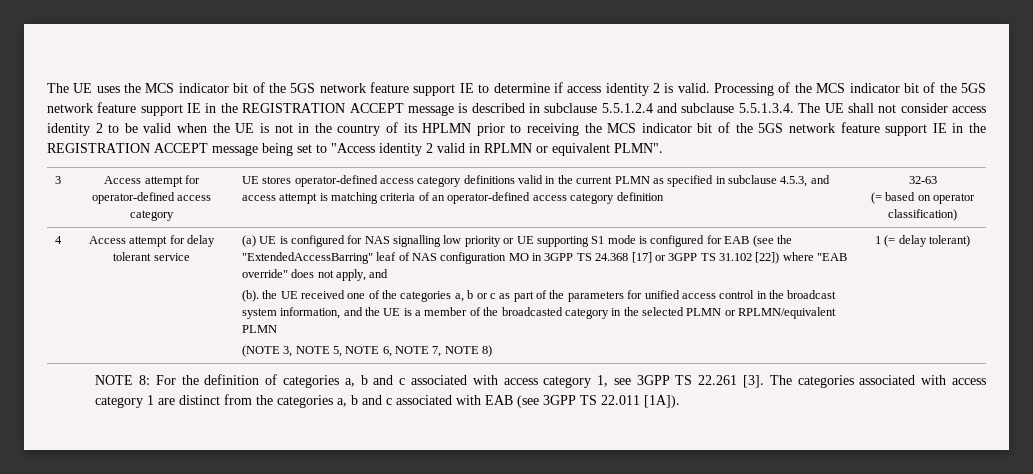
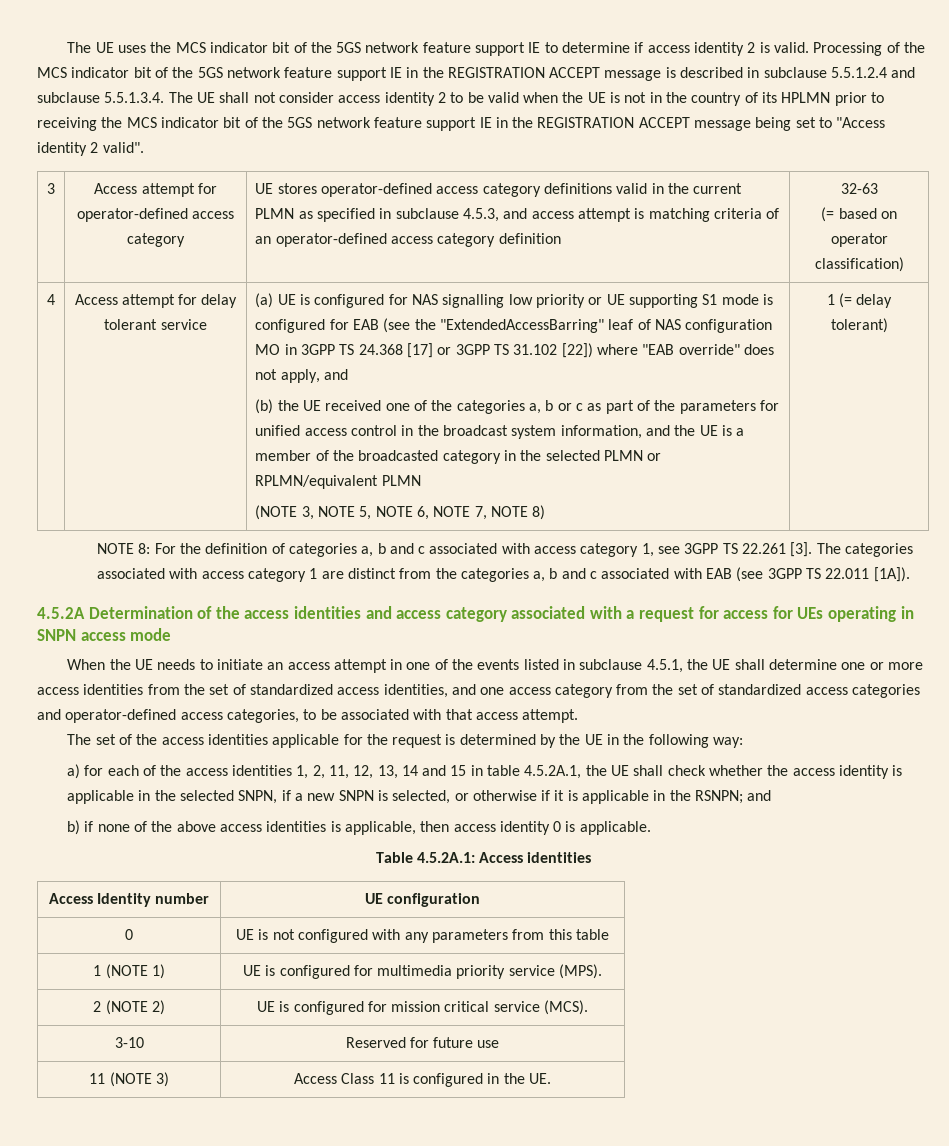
- Processing of the MCS indicator bit of the 5GS network feature support IE in the REGISTRATION ACCEPT message is described in subclause 5.5.1.2.4 and subclause 5.5.1.3.4. The UE shall not consider access identity 2 to be valid when the UE is not in the country of its HPLMN prior to receiving the MCS indicator bit of the 5GS network feature support IE in the REGISTRATION ACCEPT message being set to "Access identity 2 valid in RPLMN or equivalent PLMN".
+ Processing of the MCS indicator bit of the 5GS network feature support IE in the REGISTRATION ACCEPT message is described in subclause 5.5.1.2.4 and subclause 5.5.1.3.4. The UE shall not consider access identity 2 to be valid when the UE is not in the country of its HPLMN prior to receiving the MCS indicator bit of the 5GS network feature support IE in the REGISTRATION ACCEPT message being set to "Access identity 2 valid".
- (b). the UE received one of the categories a, b or c as part of the parameters for unified access control in the broadcast system information, and the UE is a member of the broadcasted category in the selected PLMN or RPLMN/equivalent PLMN
+ (b) the UE received one of the categories a, b or c as part of the parameters for unified access control in the broadcast system information, and the UE is a member of the broadcasted category in the selected PLMN or RPLMN/equivalent PLMN
+ 4.5.2A Determination of the access identities and access category associated with a request for access for UEs operating in SNPN access mode
+ When the UE needs to initiate an access attempt in one of the events listed in subclause 4.5.1, the UE shall determine one or more access identities from the set of standardized access identities, and one access category from the set of standardized access categories and operator-defined access categories, to be associated with that access attempt.
+ The set of the access identities applicable for the request is determined by the UE in the following way:
+ a) for each of the access identities 1, 2, 11, 12, 13, 14 and 15 in table 4.5.2A.1, the UE shall check whether the access identity is applicable in the selected SNPN, if a new SNPN is selected, or otherwise if it is applicable in the RSNPN; and
+ b) if none of the above access identities is applicable, then access identity 0 is applicable.
+ Table 4.5.2A.1: Access identities
+ Access Identity number | UE configuration
+ 0 | UE is not configured with any parameters from this table
+ 1 (NOTE 1) | UE is configured for multimedia priority service (MPS).
+ 2 (NOTE 2) | UE is configured for mission critical service (MCS).
+ 3-10 | Reserved for future use
+ 11 (NOTE 3) | Access Class 11 is configured in the UE.

